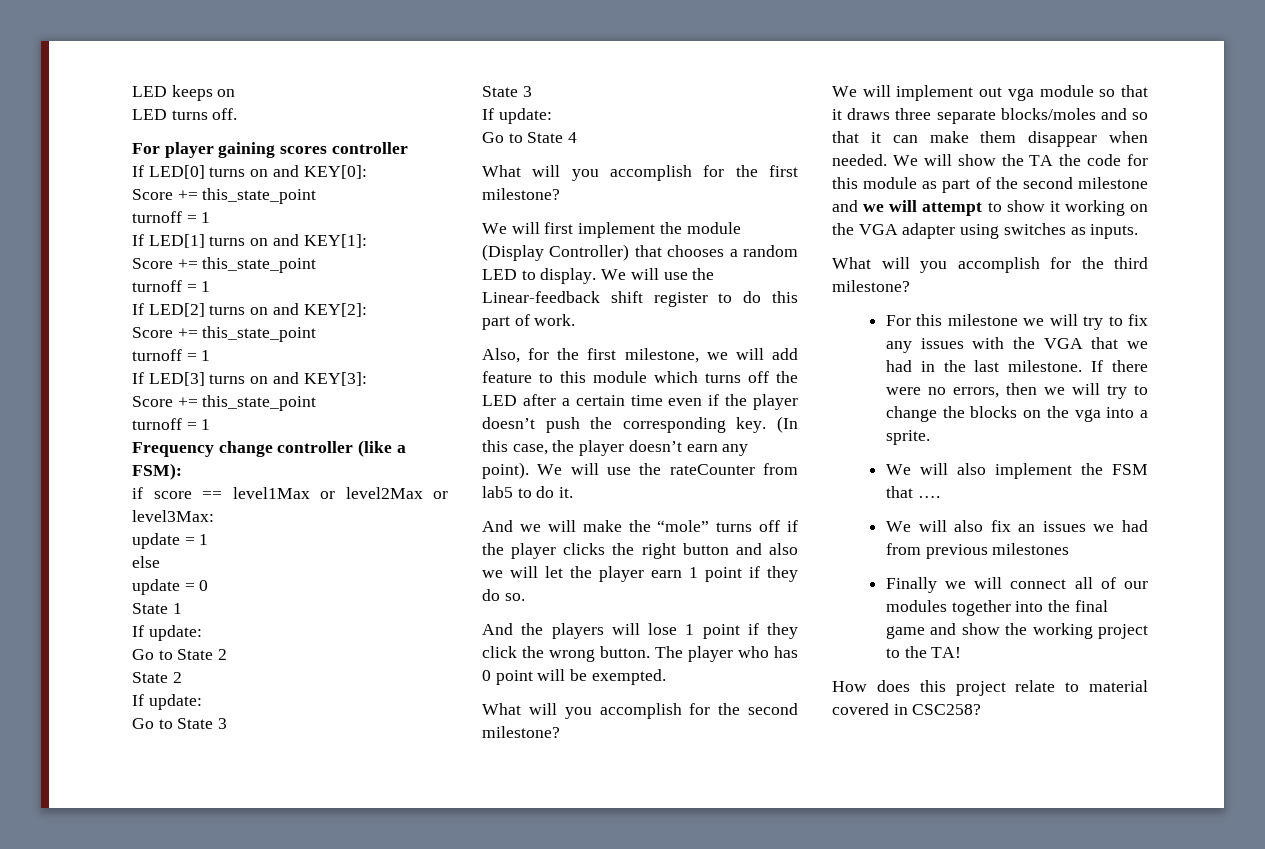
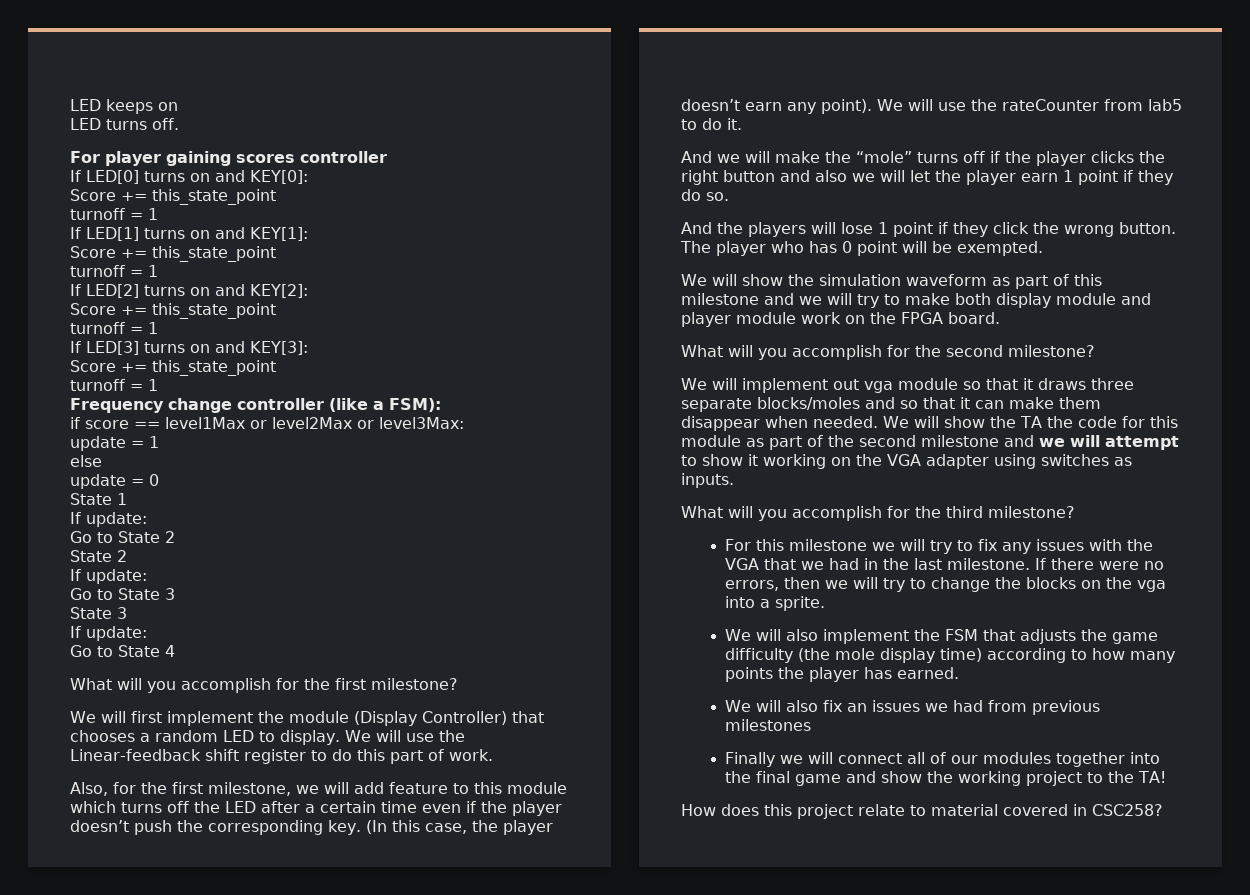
+ We will show the simulation waveform as part of this milestone and we will try to make both display module and player module work on the FPGA board.
- We will also implement the FSM that ….
+ We will also implement the FSM that adjusts the game difficulty (the mole display time) according to how many points the player has earned.

